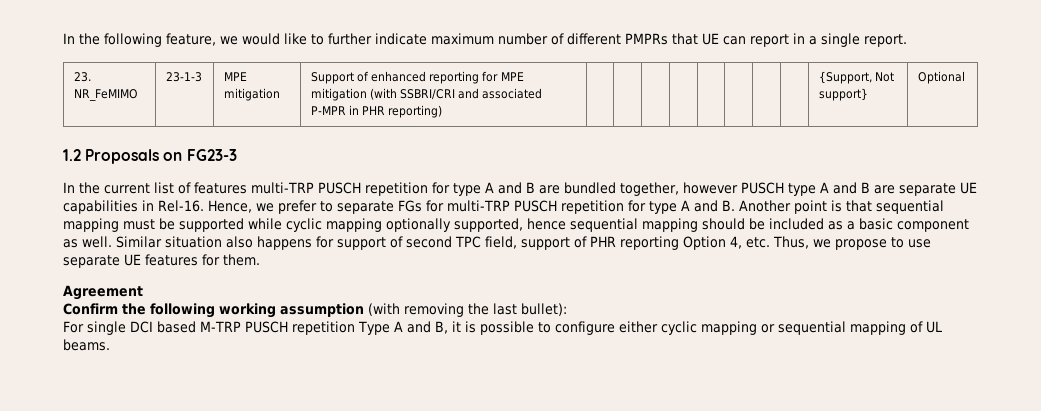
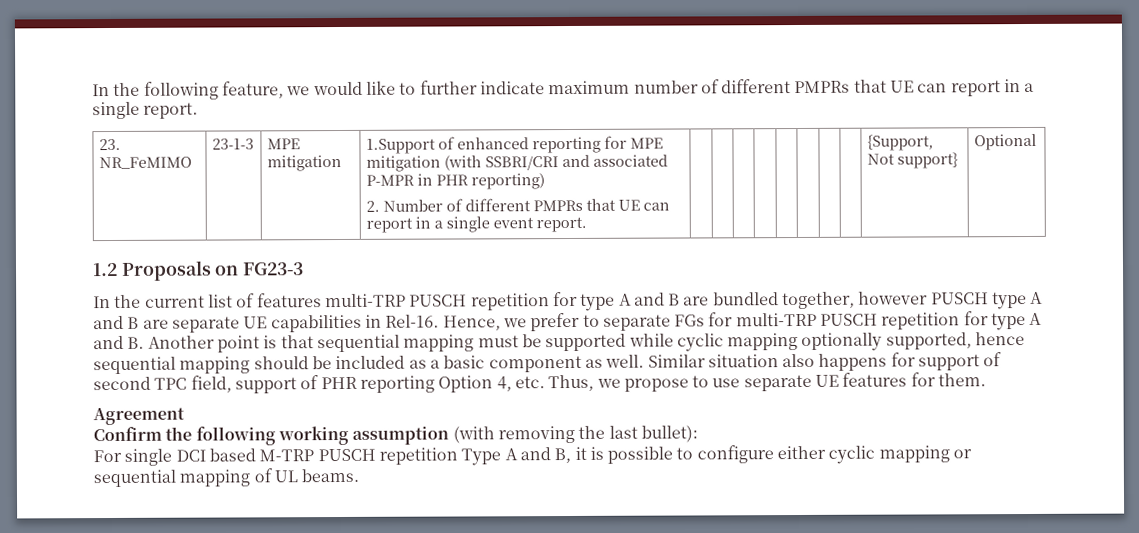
- 23. NR_FeMIMO | 23-1-3 | MPE mitigation | Support of enhanced reporting for MPE mitigation (with SSBRI/CRI and associated P-MPR in PHR reporting) | | | | | | | | | {Support, Not support} | Optional
+ 23. NR_FeMIMO | 23-1-3 | MPE mitigation | 1.Support of enhanced reporting for MPE mitigation (with SSBRI/CRI and associated P-MPR in PHR reporting)
+ 2. Number of different PMPRs that UE can report in a single event report. | | | | | | | | | {Support, Not support} | Optional

